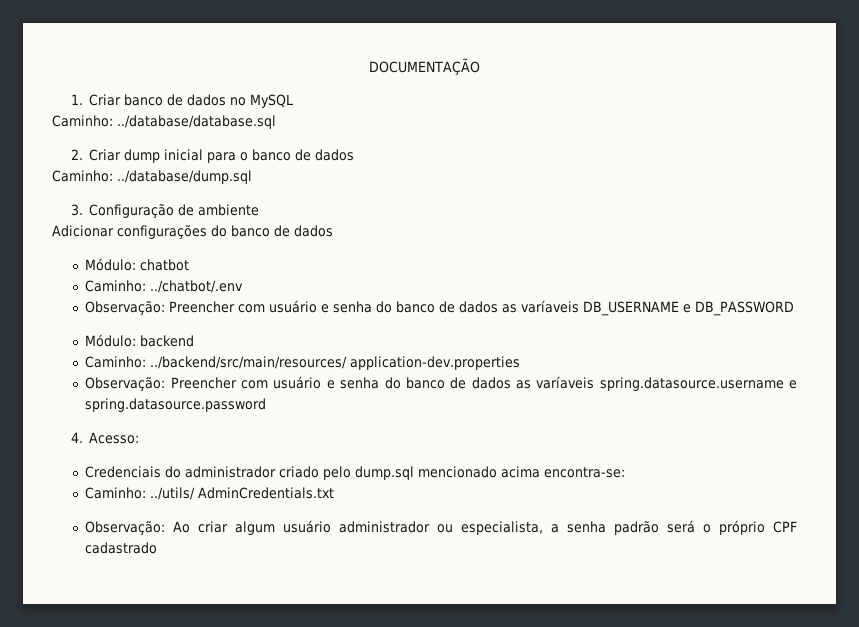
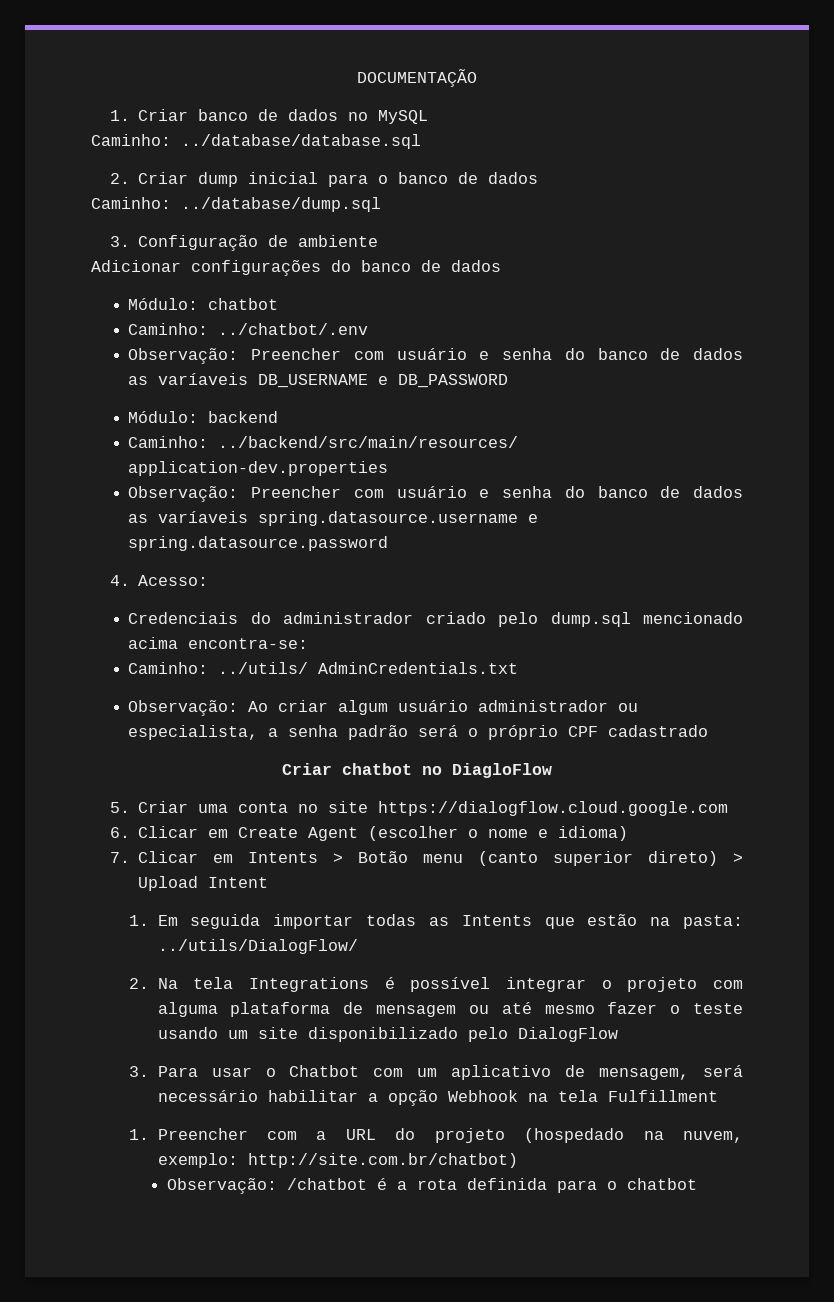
+ Criar chatbot no DiagloFlow
+ 5. Criar uma conta no site https://dialogflow.cloud.google.com
+ 6. Clicar em Create Agent (escolher o nome e idioma)
+ 7. Clicar em Intents > Botão menu (canto superior direto) > Upload Intent
+ 1. Em seguida importar todas as Intents que estão na pasta: ../utils/DialogFlow/
+ 2. Na tela Integrations é possível integrar o projeto com alguma plataforma de mensagem ou até mesmo fazer o teste usando um site disponibilizado pelo DialogFlow
+ 3. Para usar o Chatbot com um aplicativo de mensagem, será necessário habilitar a opção Webhook na tela Fulfillment
+ 1. Preencher com a URL do projeto (hospedado na nuvem, exemplo: http://site.com.br/chatbot)
+ Observação: /chatbot é a rota definida para o chatbot

